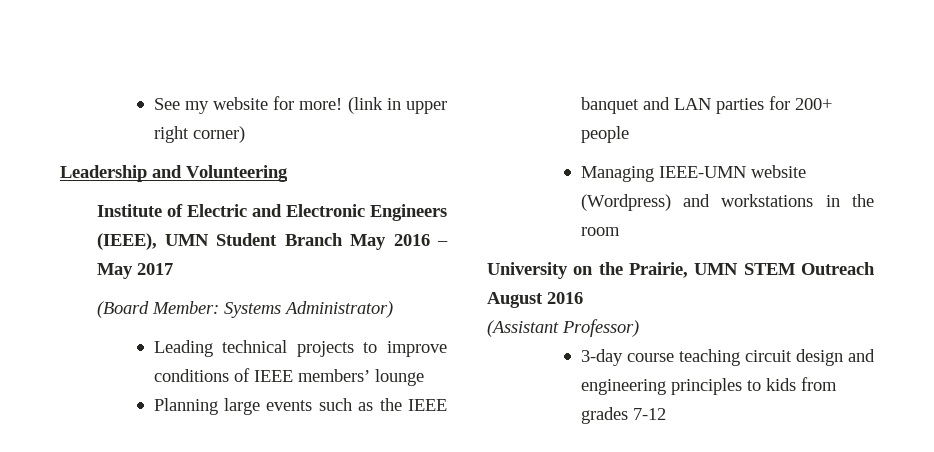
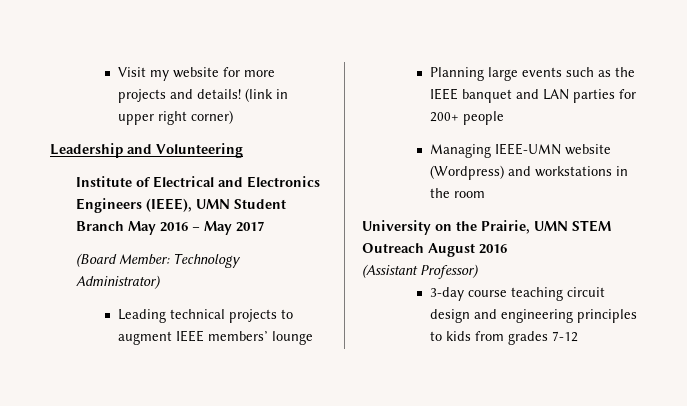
- See my website for more!
+ Visit my website for more projects and details!
- Institute of Electric and Electronic Engineers (IEEE), UMN Student Branch May 2016 – May 2017
+ Institute of Electrical and Electronics Engineers (IEEE), UMN Student Branch May 2016 – May 2017
- (Board Member: Systems Administrator)
+ (Board Member: Technology Administrator)
- Leading technical projects to improve conditions of IEEE members’ lounge
+ Leading technical projects to augment IEEE members’ lounge

